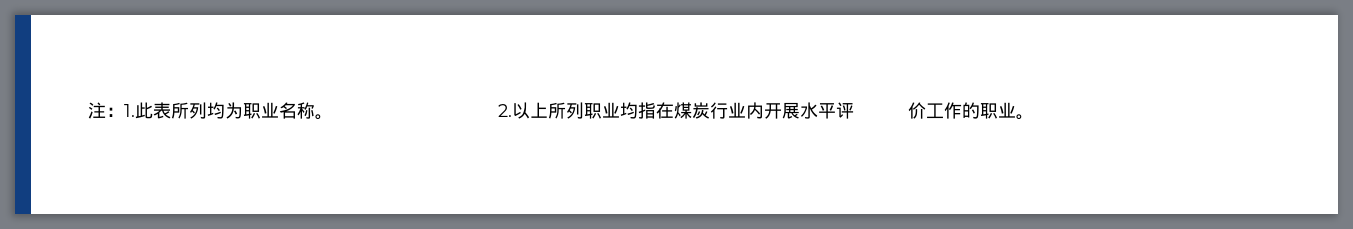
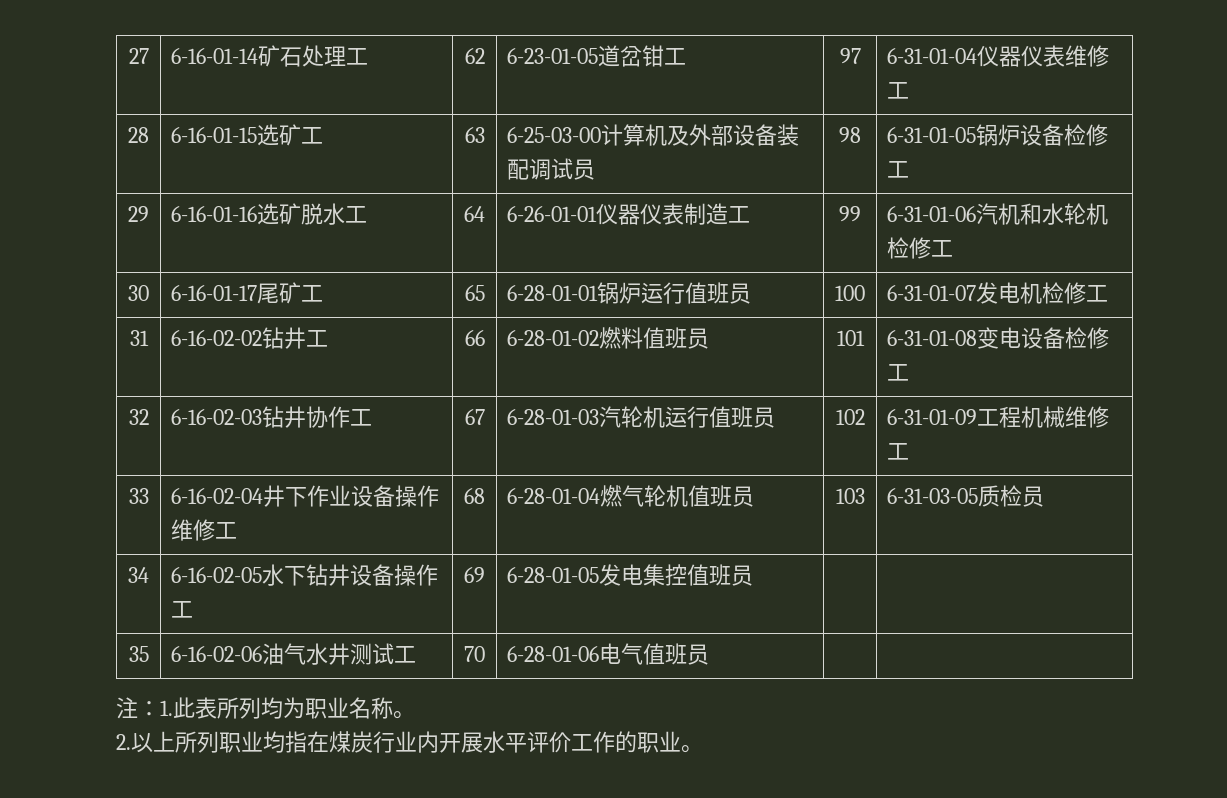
+ 27 | 6-16-01-14矿石处理工 | 62 | 6-23-01-05道岔钳工 | 97 | 6-31-01-04仪器仪表维修工
+ 28 | 6-16-01-15选矿工 | 63 | 6-25-03-00计算机及外部设备装配调试员 | 98 | 6-31-01-05锅炉设备检修工
+ 29 | 6-16-01-16选矿脱水工 | 64 | 6-26-01-01仪器仪表制造工 | 99 | 6-31-01-06汽机和水轮机检修工
+ 30 | 6-16-01-17尾矿工 | 65 | 6-28-01-01锅炉运行值班员 | 100 | 6-31-01-07发电机检修工
+ 31 | 6-16-02-02钻井工 | 66 | 6-28-01-02燃料值班员 | 101 | 6-31-01-08变电设备检修工
+ 32 | 6-16-02-03钻井协作工 | 67 | 6-28-01-03汽轮机运行值班员 | 102 | 6-31-01-09工程机械维修工
+ 33 | 6-16-02-04井下作业设备操作维修工 | 68 | 6-28-01-04燃气轮机值班员 | 103 | 6-31-03-05质检员
+ 34 | 6-16-02-05水下钻井设备操作工 | 69 | 6-28-01-05发电集控值班员 | |
+ 35 | 6-16-02-06油气水井测试工 | 70 | 6-28-01-06电气值班员 | |

